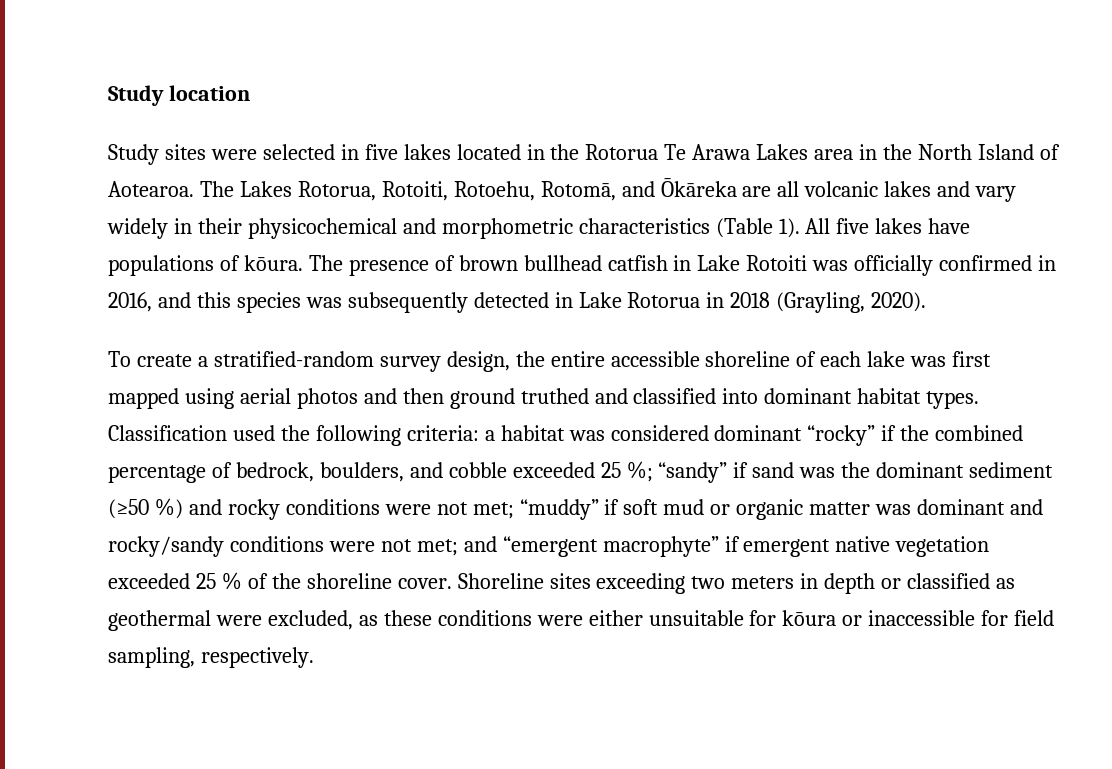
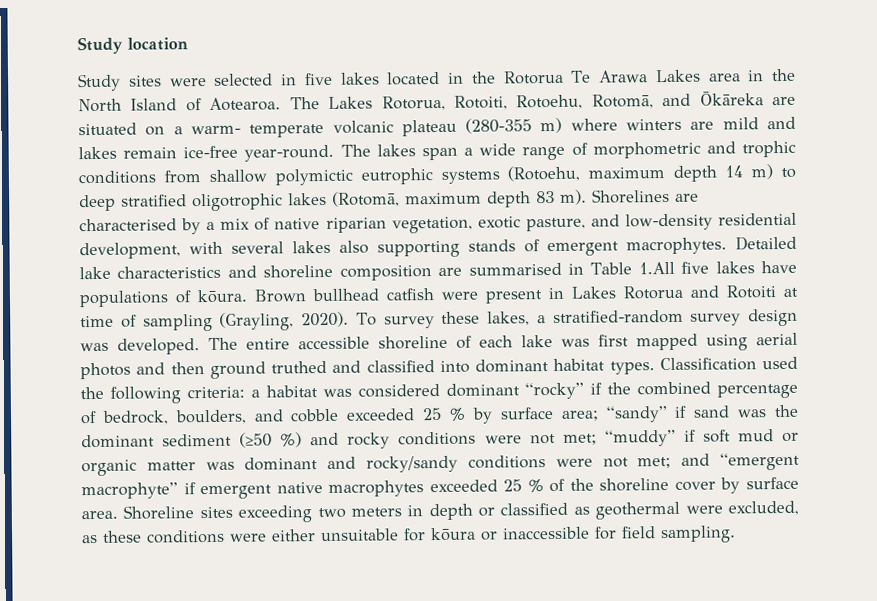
- The Lakes Rotorua, Rotoiti, Rotoehu, Rotomā, and Ōkāreka are all volcanic lakes and vary widely in their physicochemical and morphometric characteristics (Table 1). All five lakes have populations of kōura.
+ The Lakes Rotorua, Rotoiti, Rotoehu, Rotomā, and Ōkāreka are situated on a warm- temperate volcanic plateau (280-355 m) where winters are mild and lakes remain ice-free year-round. The lakes span a wide range of morphometric and trophic conditions from shallow polymictic eutrophic systems (Rotoehu, maximum depth 14 m) to deep stratified oligotrophic lakes (Rotomā, maximum depth 83 m). Shorelines are characterised by a mix of native riparian vegetation, exotic pasture, and low-density residential development, with several lakes also supporting stands of emergent macrophytes. Detailed lake characteristics and shoreline composition are summarised in Table 1.All five lakes have populations of kōura.
- The presence of brown bullhead catfish in Lake Rotoiti was officially confirmed in 2016, and this species was subsequently detected in Lake Rotorua in 2018 (Grayling, 2020).
- To create a stratified-random survey design, the entire accessible shoreline of each lake was first mapped using aerial photos and then ground truthed and classified into dominant habitat types.
+ Brown bullhead catfish were present in Lakes Rotorua and Rotoiti at time of sampling (Grayling, 2020). To survey these lakes, a stratified-random survey design was developed. The entire accessible shoreline of each lake was first mapped using aerial photos and then ground truthed and classified into dominant habitat types.
- a habitat was considered dominant “rocky” if the combined percentage of bedrock, boulders, and cobble exceeded 25 %;
+ a habitat was considered dominant “rocky” if the combined percentage of bedrock, boulders, and cobble exceeded 25 % by surface area;
- and “emergent macrophyte” if emergent native vegetation exceeded 25 % of the shoreline cover.
+ and “emergent macrophyte” if emergent native macrophytes exceeded 25 % of the shoreline cover by surface area.
- Shoreline sites exceeding two meters in depth or classified as geothermal were excluded, as these conditions were either unsuitable for kōura or inaccessible for field sampling, respectively.
+ Shoreline sites exceeding two meters in depth or classified as geothermal were excluded, as these conditions were either unsuitable for kōura or inaccessible for field sampling.

